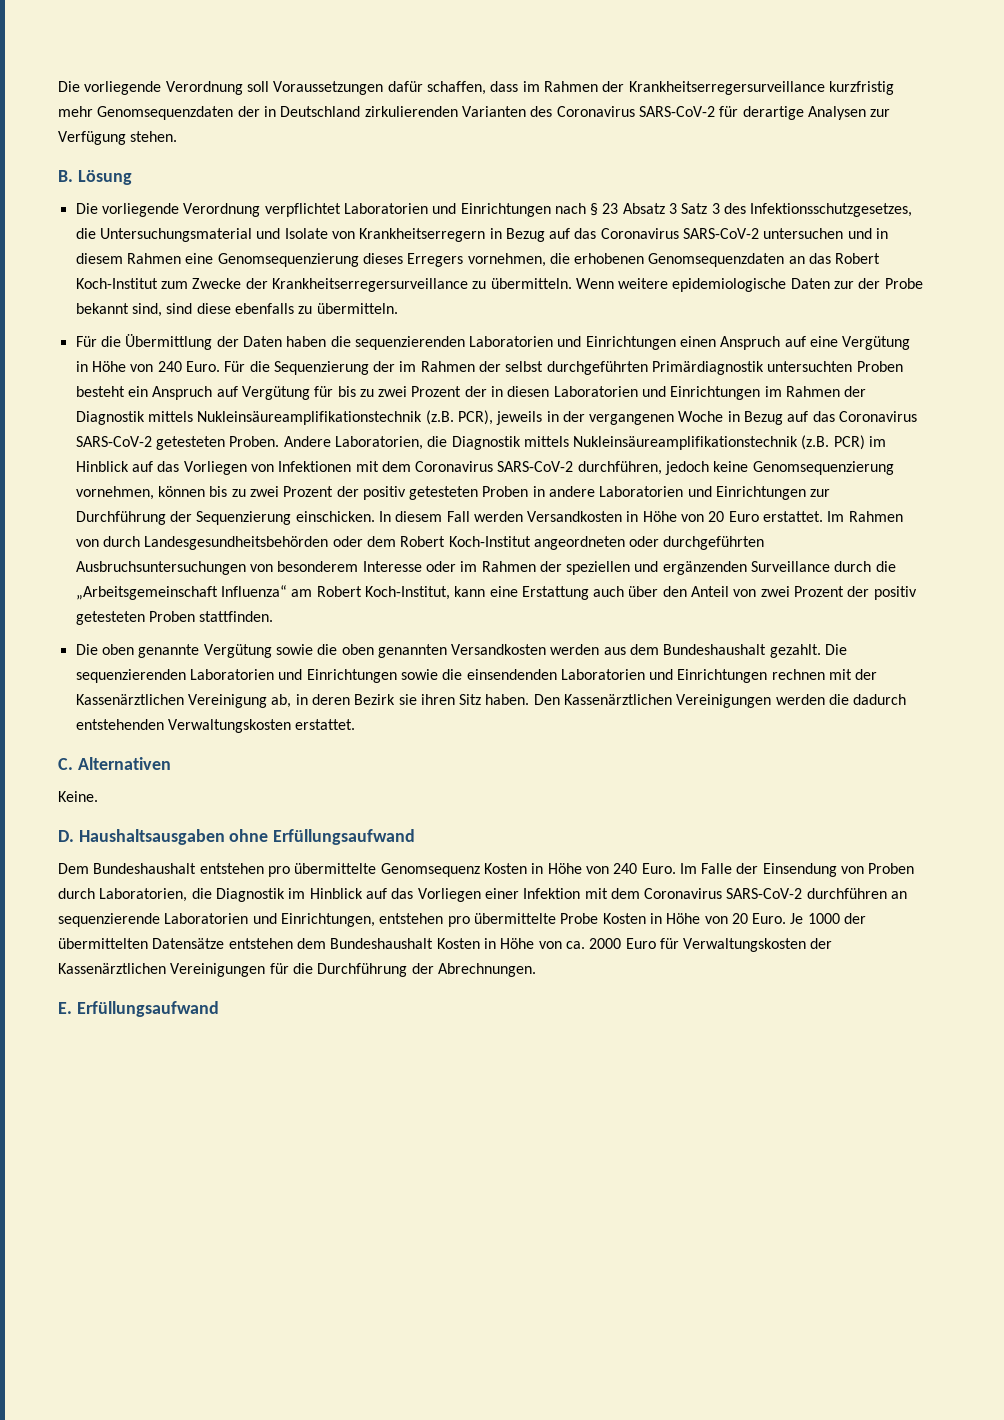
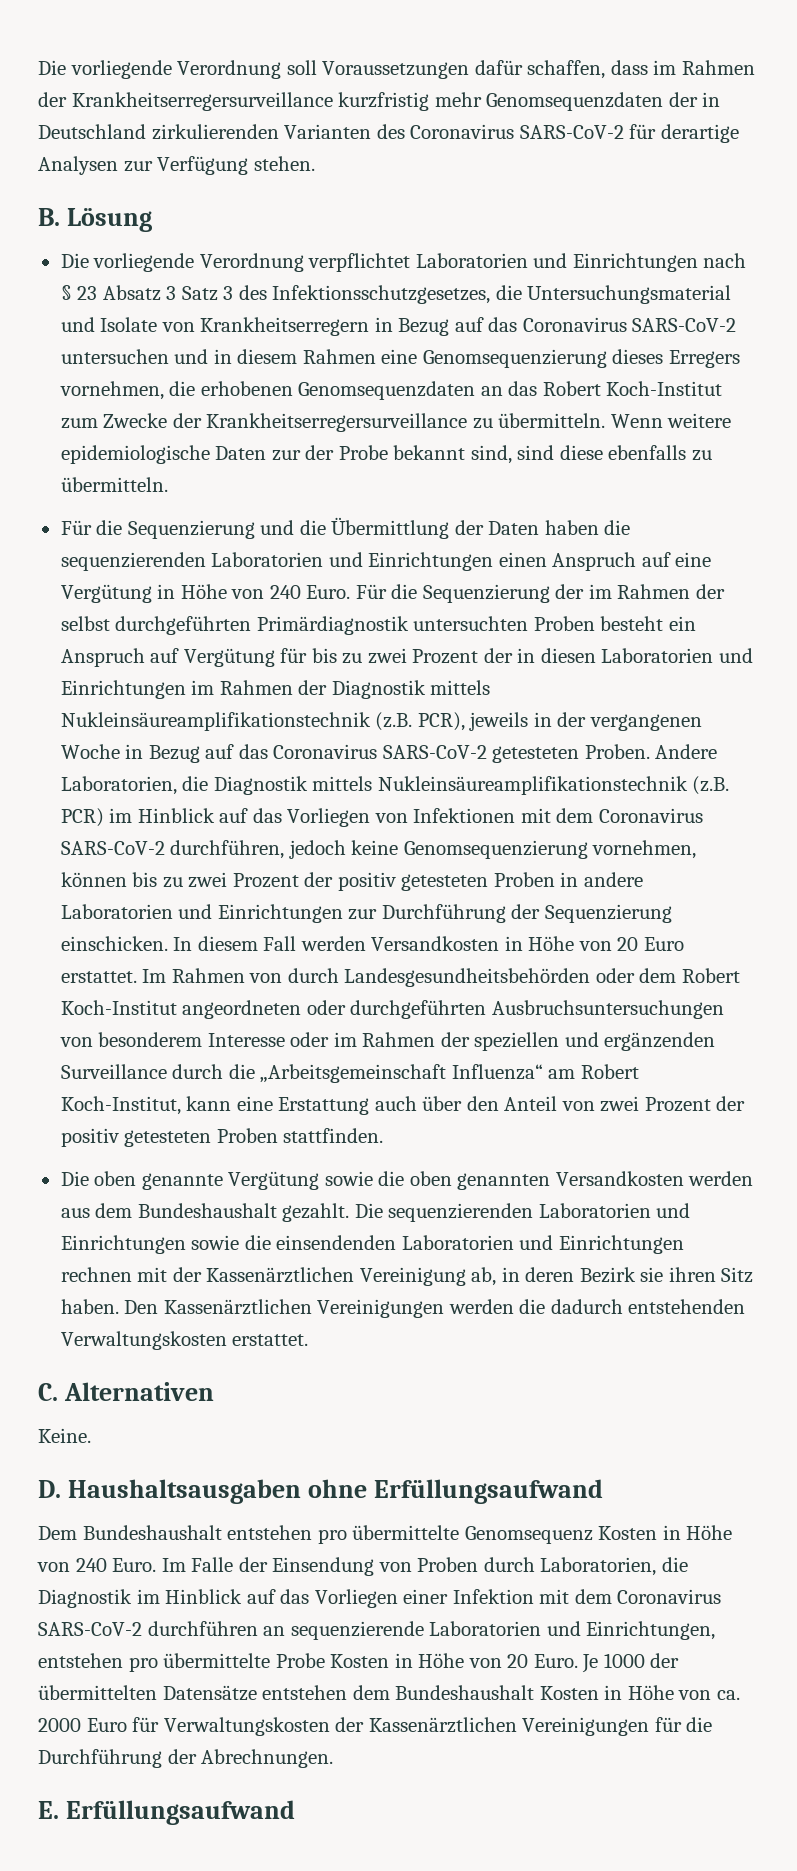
- Für die Übermittlung der Daten haben die sequenzierenden Laboratorien und Einrichtungen einen Anspruch auf eine Vergütung in Höhe von 240 Euro.
+ Für die Sequenzierung und die Übermittlung der Daten haben die sequenzierenden Laboratorien und Einrichtungen einen Anspruch auf eine Vergütung in Höhe von 240 Euro.

